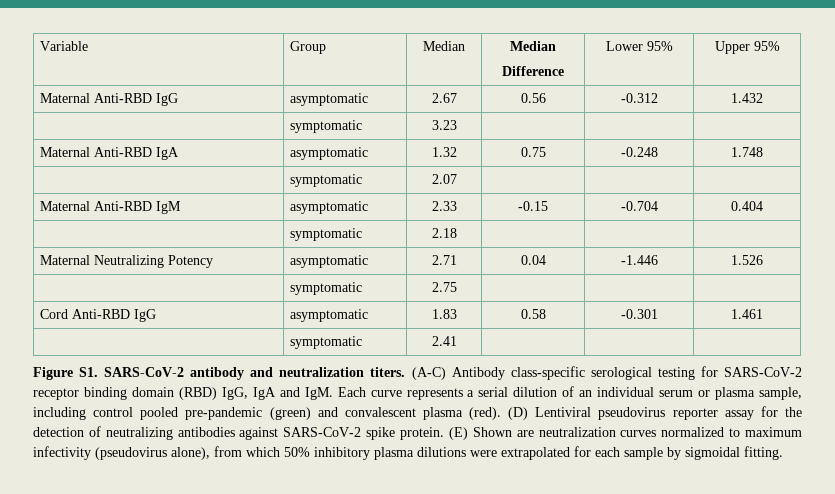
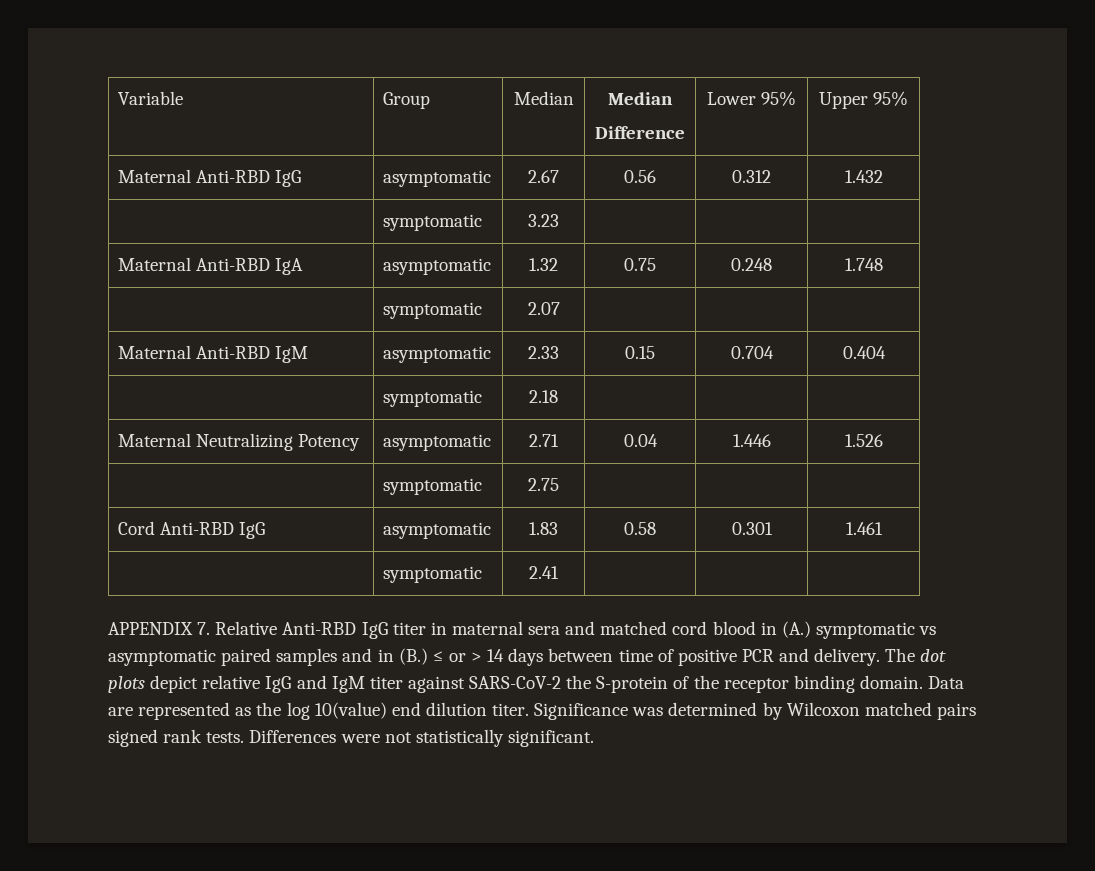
- Maternal Anti-RBD IgG | asymptomatic | 2.67 | 0.56 | -0.312 | 1.432
+ Maternal Anti-RBD IgG | asymptomatic | 2.67 | 0.56 | 0.312 | 1.432
- Maternal Anti-RBD IgA | asymptomatic | 1.32 | 0.75 | -0.248 | 1.748
+ Maternal Anti-RBD IgA | asymptomatic | 1.32 | 0.75 | 0.248 | 1.748
- Maternal Anti-RBD IgM | asymptomatic | 2.33 | -0.15 | -0.704 | 0.404
+ Maternal Anti-RBD IgM | asymptomatic | 2.33 | 0.15 | 0.704 | 0.404
- Maternal Neutralizing Potency | asymptomatic | 2.71 | 0.04 | -1.446 | 1.526
+ Maternal Neutralizing Potency | asymptomatic | 2.71 | 0.04 | 1.446 | 1.526
- Cord Anti-RBD IgG | asymptomatic | 1.83 | 0.58 | -0.301 | 1.461
+ Cord Anti-RBD IgG | asymptomatic | 1.83 | 0.58 | 0.301 | 1.461
- Figure S1. SARS-CoV-2 antibody and neutralization titers. (A-C) Antibody class-specific serological testing for SARS-CoV-2 receptor binding domain (RBD) IgG, IgA and IgM. Each curve represents a serial dilution of an individual serum or plasma sample, including control pooled pre-pandemic (green) and convalescent plasma (red). (D) Lentiviral pseudovirus reporter assay for the detection of neutralizing antibodies against SARS-CoV-2 spike protein. (E) Shown are neutralization curves normalized to maximum infectivity (pseudovirus alone), from which 50% inhibitory plasma dilutions were extrapolated for each sample by sigmoidal fitting.
+ APPENDIX 7. Relative Anti-RBD IgG titer in maternal sera and matched cord blood in (A.) symptomatic vs asymptomatic paired samples and in (B.) ≤ or > 14 days between time of positive PCR and delivery. The dot plots depict relative IgG and IgM titer against SARS-CoV-2 the S-protein of the receptor binding domain. Data are represented as the log 10(value) end dilution titer. Significance was determined by Wilcoxon matched pairs signed rank tests. Differences were not statistically significant.

